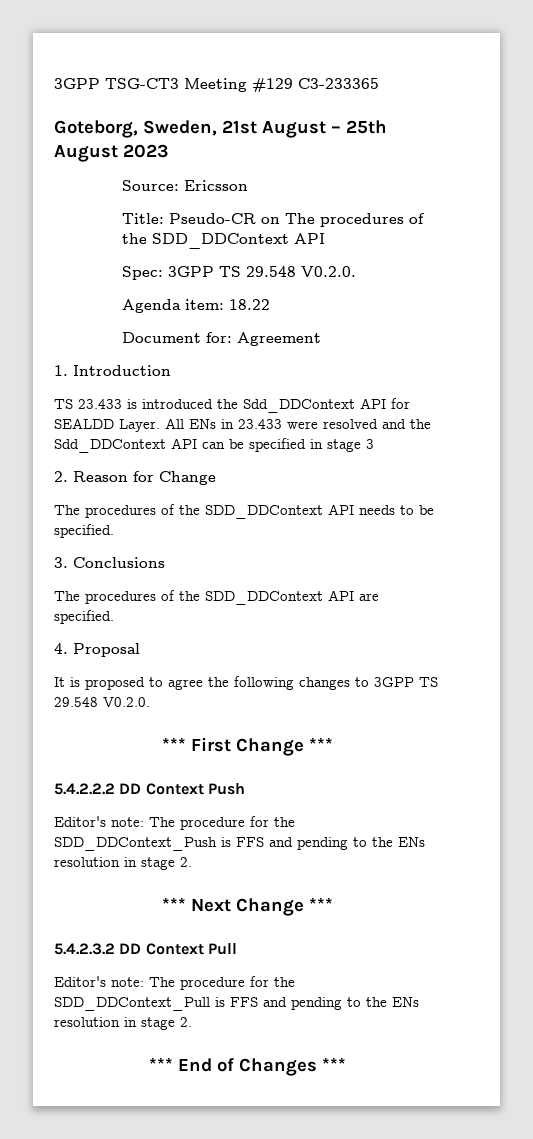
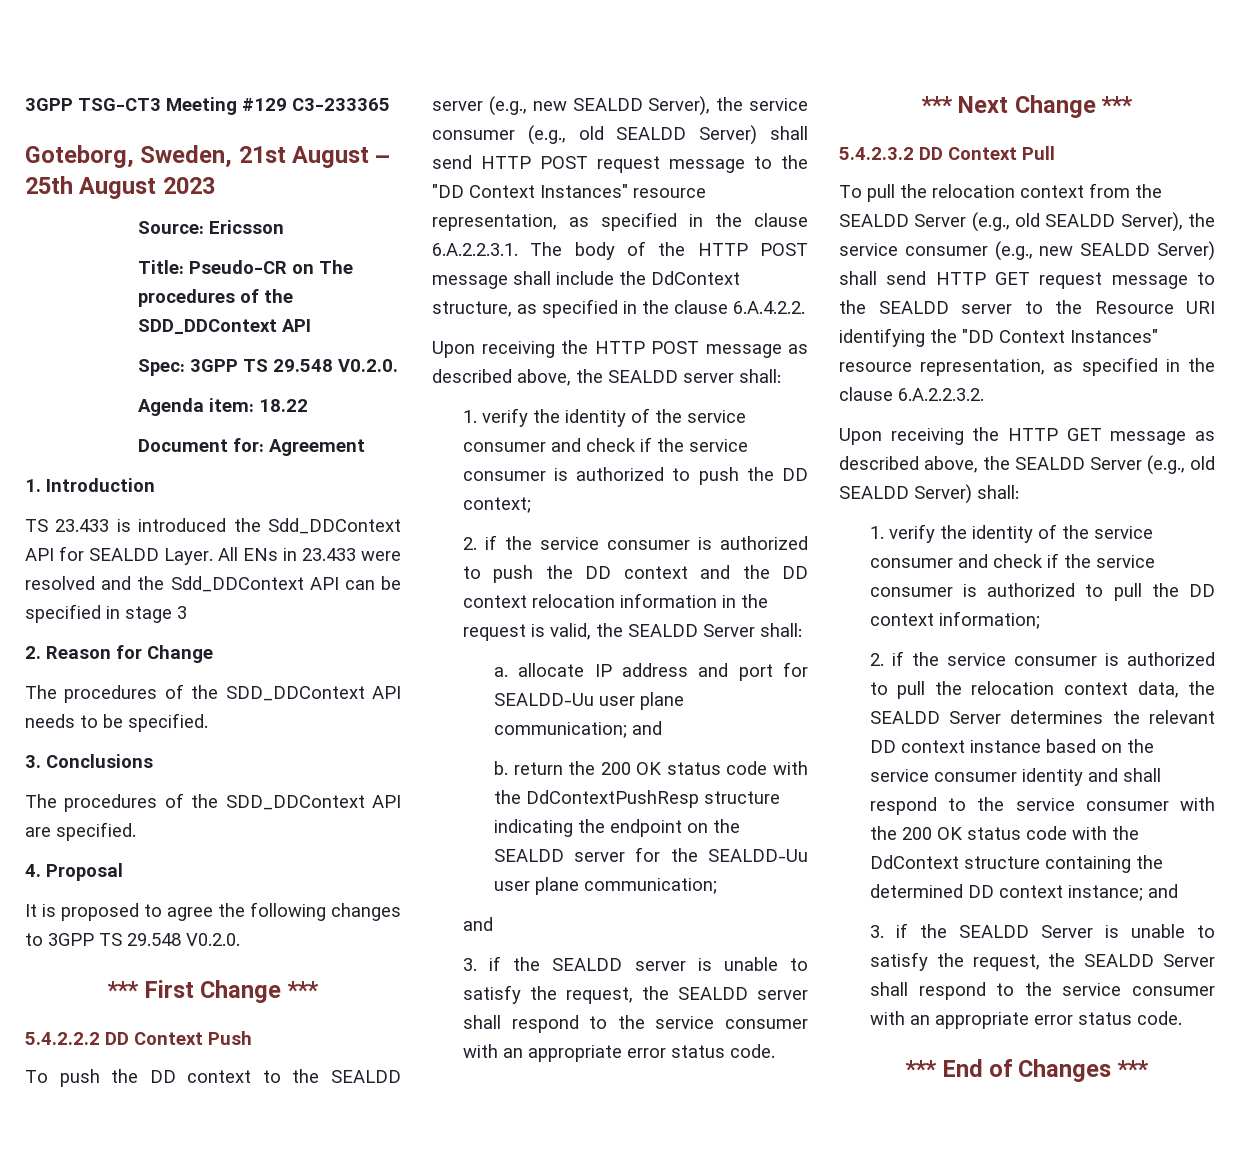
- Editor's note: The procedure for the SDD_DDContext_Push is FFS and pending to the ENs resolution in stage 2.
+ To push the DD context to the SEALDD server (e.g., new SEALDD Server), the service consumer (e.g., old SEALDD Server) shall send HTTP POST request message to the "DD Context Instances" resource representation, as specified in the clause 6.A.2.2.3.1. The body of the HTTP POST message shall include the DdContext structure, as specified in the clause 6.A.4.2.2.
+ Upon receiving the HTTP POST message as described above, the SEALDD server shall:
+ 1. verify the identity of the service consumer and check if the service consumer is authorized to push the DD context;
+ 2. if the service consumer is authorized to push the DD context and the DD context relocation information in the request is valid, the SEALDD Server shall:
+ a. allocate IP address and port for SEALDD-Uu user plane communication; and
+ b. return the 200 OK status code with the DdContextPushResp structure indicating the endpoint on the SEALDD server for the SEALDD-Uu user plane communication;
+ and
+ 3. if the SEALDD server is unable to satisfy the request, the SEALDD server shall respond to the service consumer with an appropriate error status code.
- Editor's note: The procedure for the SDD_DDContext_Pull is FFS and pending to the ENs resolution in stage 2.
+ To pull the relocation context from the SEALDD Server (e.g., old SEALDD Server), the service consumer (e.g., new SEALDD Server) shall send HTTP GET request message to the SEALDD server to the Resource URI identifying the "DD Context Instances" resource representation, as specified in the clause 6.A.2.2.3.2.
+ Upon receiving the HTTP GET message as described above, the SEALDD Server (e.g., old SEALDD Server) shall:
+ 1. verify the identity of the service consumer and check if the service consumer is authorized to pull the DD context information;
+ 2. if the service consumer is authorized to pull the relocation context data, the SEALDD Server determines the relevant DD context instance based on the service consumer identity and shall respond to the service consumer with the 200 OK status code with the DdContext structure containing the determined DD context instance; and
+ 3. if the SEALDD Server is unable to satisfy the request, the SEALDD Server shall respond to the service consumer with an appropriate error status code.

